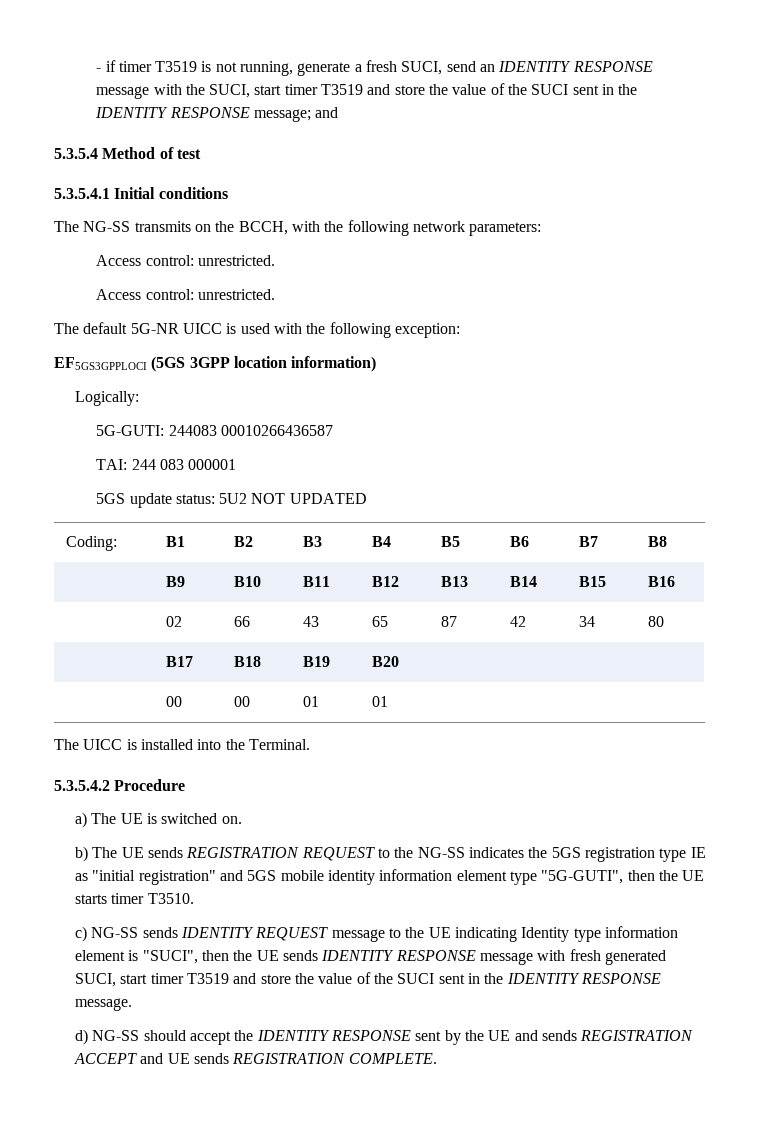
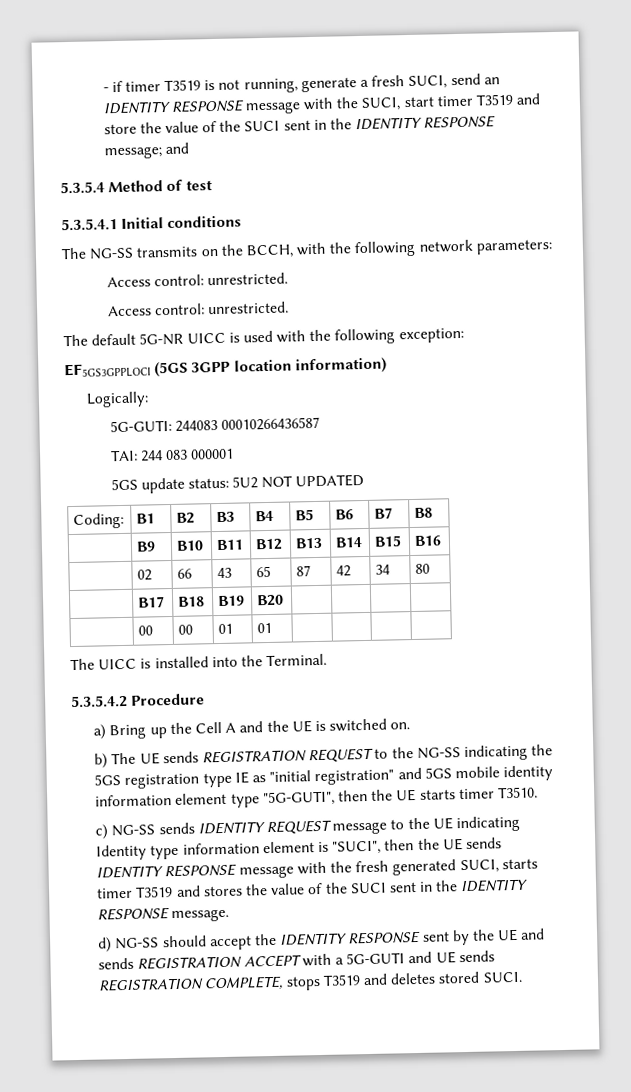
- a) The UE is switched on.
+ a) Bring up the Cell A and the UE is switched on.
- b) The UE sends REGISTRATION REQUEST to the NG-SS indicates the 5GS registration type IE as "initial registration" and 5GS mobile identity information element type "5G-GUTI", then the UE starts timer T3510.
+ b) The UE sends REGISTRATION REQUEST to the NG-SS indicating the 5GS registration type IE as "initial registration" and 5GS mobile identity information element type "5G-GUTI", then the UE starts timer T3510.
- c) NG-SS sends IDENTITY REQUEST message to the UE indicating Identity type information element is "SUCI", then the UE sends IDENTITY RESPONSE message with fresh generated SUCI, start timer T3519 and store the value of the SUCI sent in the IDENTITY RESPONSE message.
+ c) NG-SS sends IDENTITY REQUEST message to the UE indicating Identity type information element is "SUCI", then the UE sends IDENTITY RESPONSE message with the fresh generated SUCI, starts timer T3519 and stores the value of the SUCI sent in the IDENTITY RESPONSE message.
- d) NG-SS should accept the IDENTITY RESPONSE sent by the UE and sends REGISTRATION ACCEPT and UE sends REGISTRATION COMPLETE.
+ d) NG-SS should accept the IDENTITY RESPONSE sent by the UE and sends REGISTRATION ACCEPT with a 5G-GUTI and UE sends REGISTRATION COMPLETE, stops T3519 and deletes stored SUCI.

